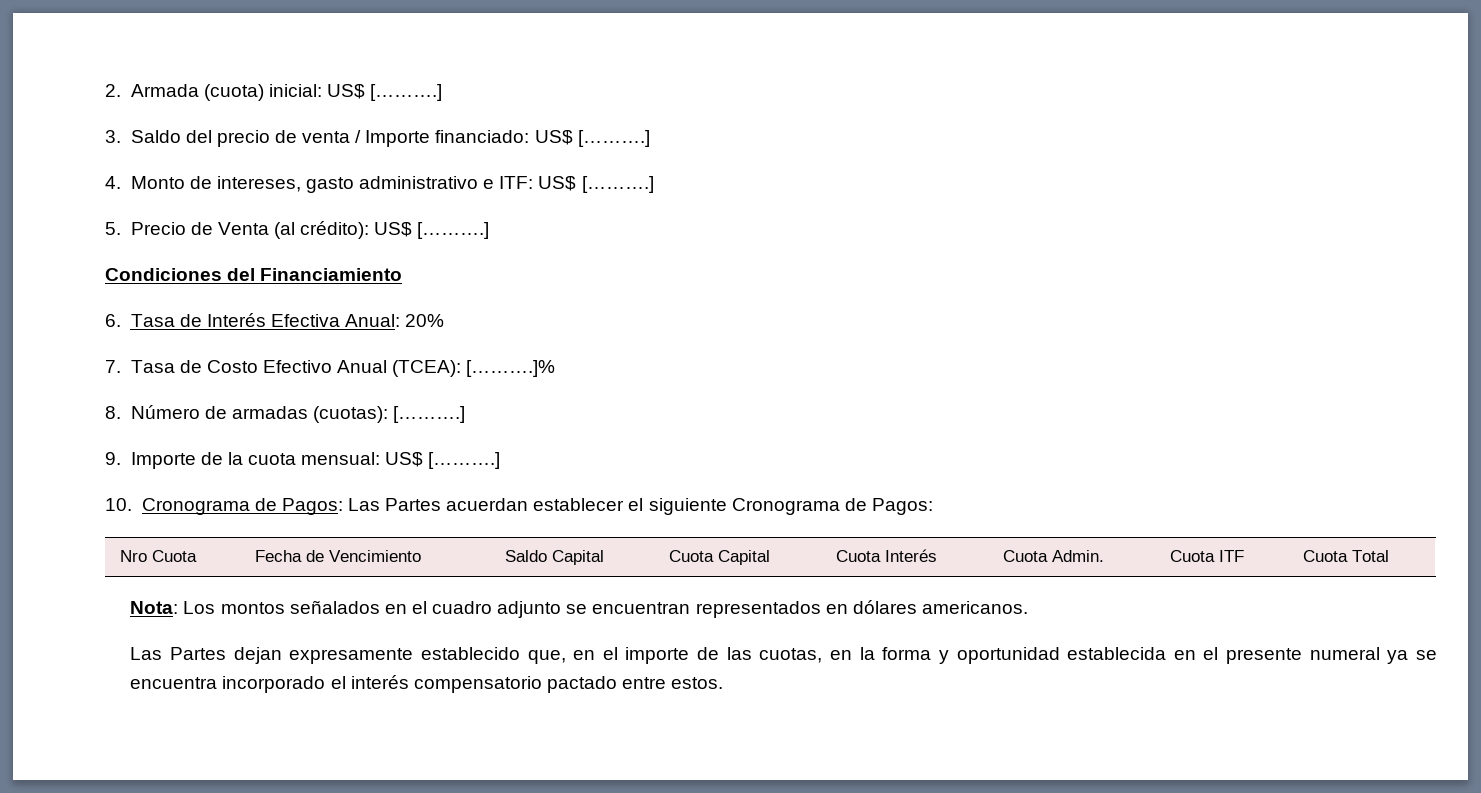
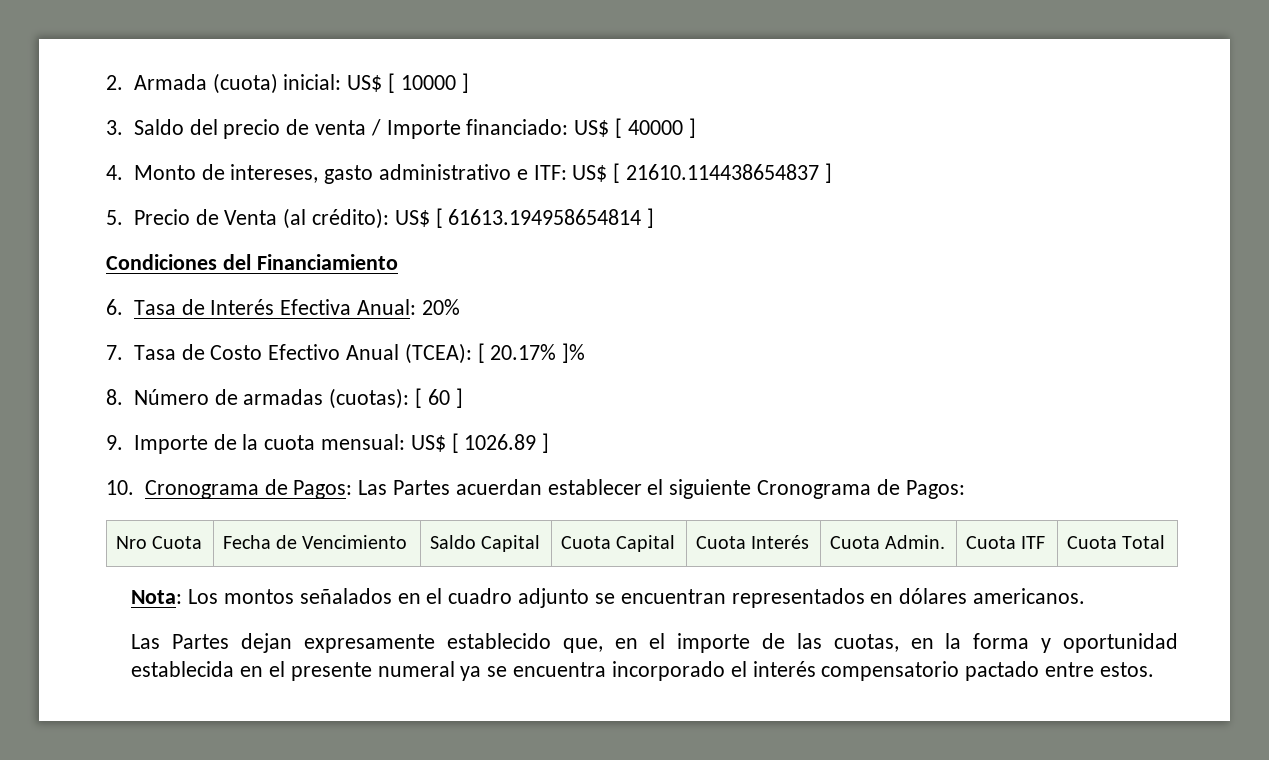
- 2. Armada (cuota) inicial: US$ [……….]
+ 2. Armada (cuota) inicial: US$ [ 10000 ]
- 3. Saldo del precio de venta / Importe financiado: US$ [……….]
+ 3. Saldo del precio de venta / Importe financiado: US$ [ 40000 ]
- 4. Monto de intereses, gasto administrativo e ITF: US$ [……….]
+ 4. Monto de intereses, gasto administrativo e ITF: US$ [ 21610.114438654837 ]
- 5. Precio de Venta (al crédito): US$ [……….]
+ 5. Precio de Venta (al crédito): US$ [ 61613.194958654814 ]
- 7. Tasa de Costo Efectivo Anual (TCEA): [……….]%
+ 7. Tasa de Costo Efectivo Anual (TCEA): [ 20.17% ]%
- 8. Número de armadas (cuotas): [……….]
+ 8. Número de armadas (cuotas): [ 60 ]
- 9. Importe de la cuota mensual: US$ [……….]
+ 9. Importe de la cuota mensual: US$ [ 1026.89 ]

